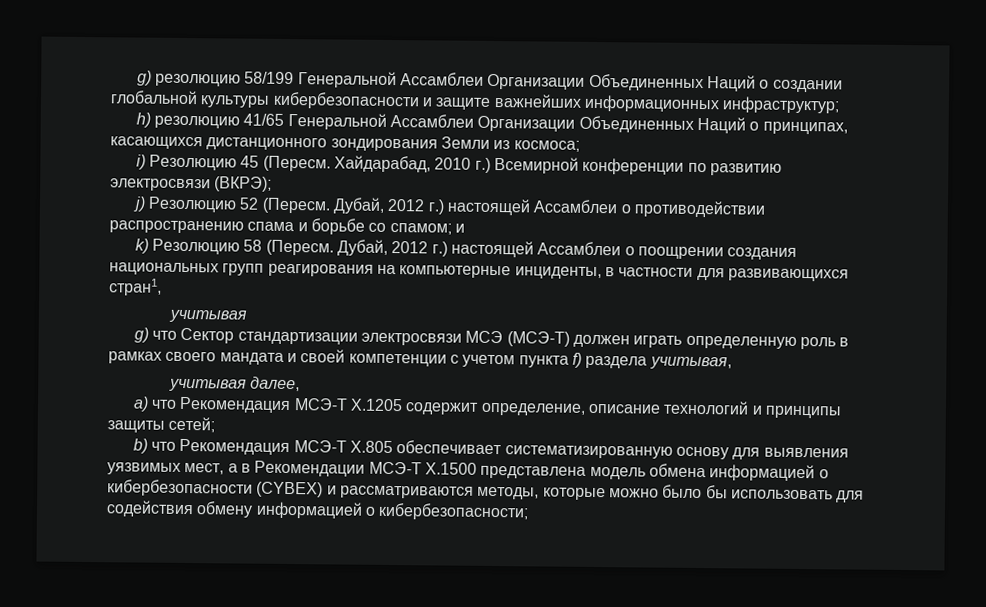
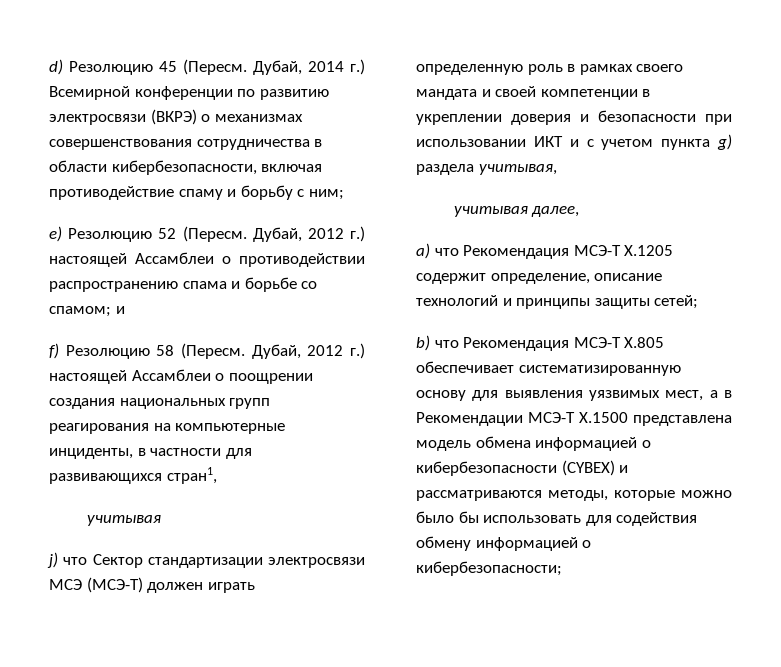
- g) резолюцию 58/199 Генеральной Ассамблеи Организации Объединенных Наций о создании глобальной культуры кибербезопасности и защите важнейших информационных инфраструктур;
- h) резолюцию 41/65 Генеральной Ассамблеи Организации Объединенных Наций о принципах, касающихся дистанционного зондирования Земли из космоса;
- i) Резолюцию 45 (Пересм.
+ d) Резолюцию 45 (Пересм.
- Хайдарабад, 2010 г.) Всемирной конференции по развитию электросвязи (ВКРЭ);
- j) Резолюцию 52 (Пересм.
+ Дубай, 2014 г.) Всемирной конференции по развитию электросвязи (ВКРЭ) о механизмах совершенствования сотрудничества в области кибербезопасности, включая противодействие спаму и борьбу с ним;
+ e) Резолюцию 52 (Пересм.
- k) Резолюцию 58 (Пересм.
+ f) Резолюцию 58 (Пересм.
- g) что Сектор стандартизации электросвязи МСЭ (МСЭ-Т) должен играть определенную роль в рамках своего мандата и своей компетенции с учетом пункта f) раздела учитывая,
+ j) что Сектор стандартизации электросвязи МСЭ (МСЭ-Т) должен играть определенную роль в рамках своего мандата и своей компетенции в укреплении доверия и безопасности при использовании ИКТ и с учетом пункта g) раздела учитывая,

